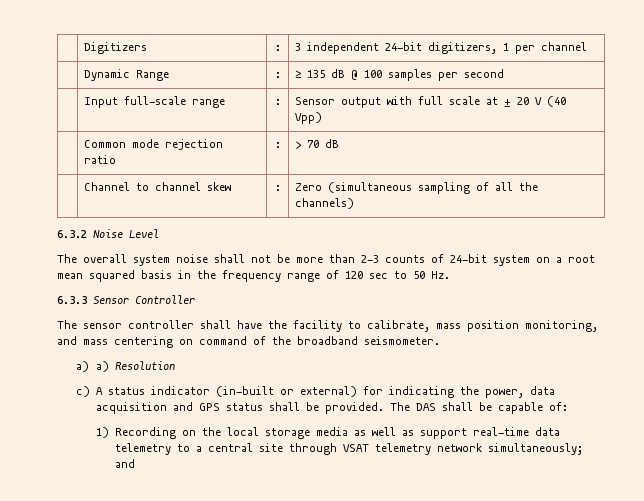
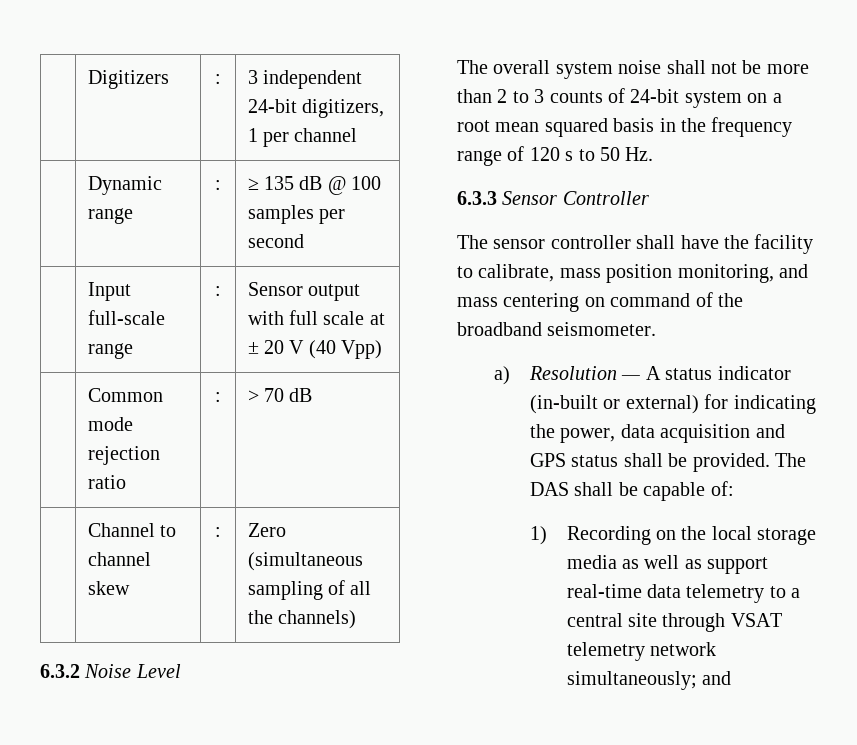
- | Dynamic Range | : | ≥ 135 dB @ 100 samples per second
+ | Dynamic range | : | ≥ 135 dB @ 100 samples per second
- The overall system noise shall not be more than 2-3 counts of 24-bit system on a root mean squared basis in the frequency range of 120 sec to 50 Hz.
+ The overall system noise shall not be more than 2 to 3 counts of 24-bit system on a root mean squared basis in the frequency range of 120 s to 50 Hz.
- a) a) Resolution
- c) A status indicator (in-built or external) for indicating the power, data acquisition and GPS status shall be provided.
+ a) Resolution — A status indicator (in-built or external) for indicating the power, data acquisition and GPS status shall be provided.

